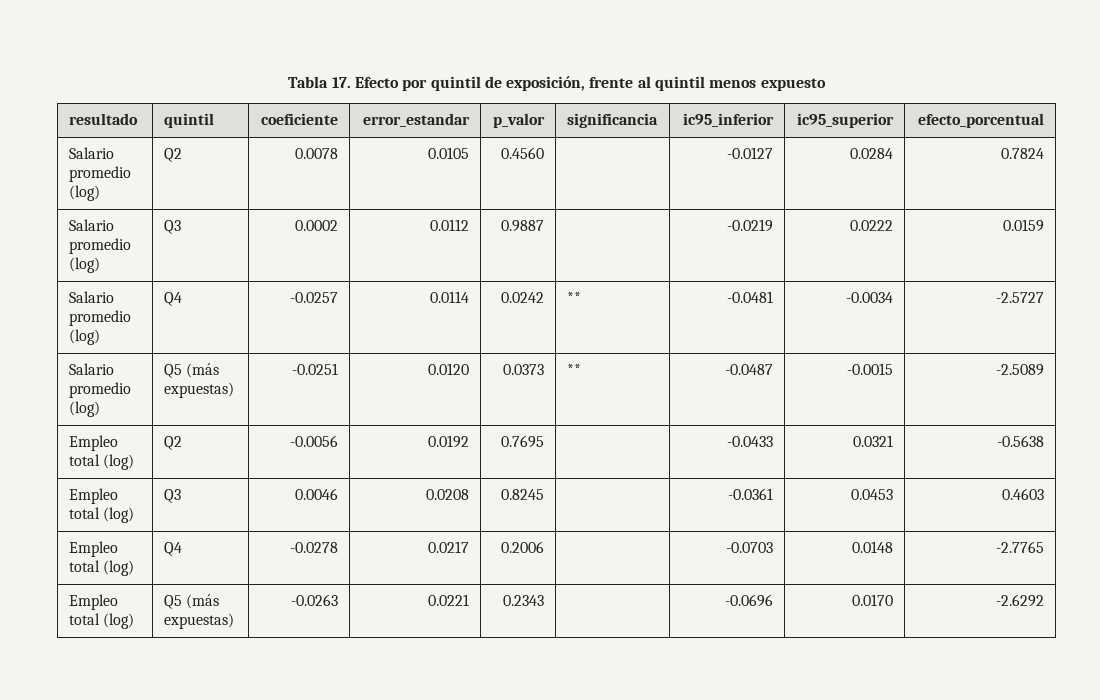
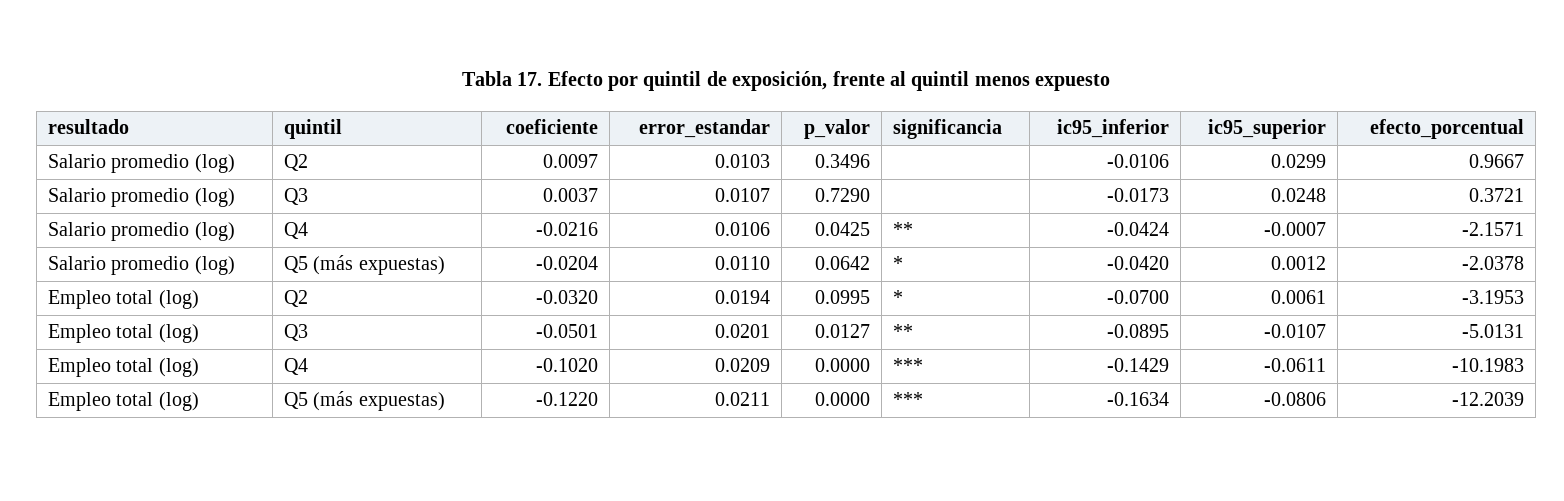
- Salario promedio (log) | Q2 | 0.0078 | 0.0105 | 0.4560 | | -0.0127 | 0.0284 | 0.7824
- Salario promedio (log) | Q3 | 0.0002 | 0.0112 | 0.9887 | | -0.0219 | 0.0222 | 0.0159
- Salario promedio (log) | Q4 | -0.0257 | 0.0114 | 0.0242 | ** | -0.0481 | -0.0034 | -2.5727
+ Salario promedio (log) | Q2 | 0.0097 | 0.0103 | 0.3496 | | -0.0106 | 0.0299 | 0.9667
+ Salario promedio (log) | Q3 | 0.0037 | 0.0107 | 0.7290 | | -0.0173 | 0.0248 | 0.3721
+ Salario promedio (log) | Q4 | -0.0216 | 0.0106 | 0.0425 | ** | -0.0424 | -0.0007 | -2.1571
- Salario promedio (log) | Q5 (más expuestas) | -0.0251 | 0.0120 | 0.0373 | ** | -0.0487 | -0.0015 | -2.5089
- Empleo total (log) | Q2 | -0.0056 | 0.0192 | 0.7695 | | -0.0433 | 0.0321 | -0.5638
- Empleo total (log) | Q3 | 0.0046 | 0.0208 | 0.8245 | | -0.0361 | 0.0453 | 0.4603
- Empleo total (log) | Q4 | -0.0278 | 0.0217 | 0.2006 | | -0.0703 | 0.0148 | -2.7765
+ Salario promedio (log) | Q5 (más expuestas) | -0.0204 | 0.0110 | 0.0642 | * | -0.0420 | 0.0012 | -2.0378
+ Empleo total (log) | Q2 | -0.0320 | 0.0194 | 0.0995 | * | -0.0700 | 0.0061 | -3.1953
+ Empleo total (log) | Q3 | -0.0501 | 0.0201 | 0.0127 | ** | -0.0895 | -0.0107 | -5.0131
+ Empleo total (log) | Q4 | -0.1020 | 0.0209 | 0.0000 | *** | -0.1429 | -0.0611 | -10.1983
- Empleo total (log) | Q5 (más expuestas) | -0.0263 | 0.0221 | 0.2343 | | -0.0696 | 0.0170 | -2.6292
+ Empleo total (log) | Q5 (más expuestas) | -0.1220 | 0.0211 | 0.0000 | *** | -0.1634 | -0.0806 | -12.2039

